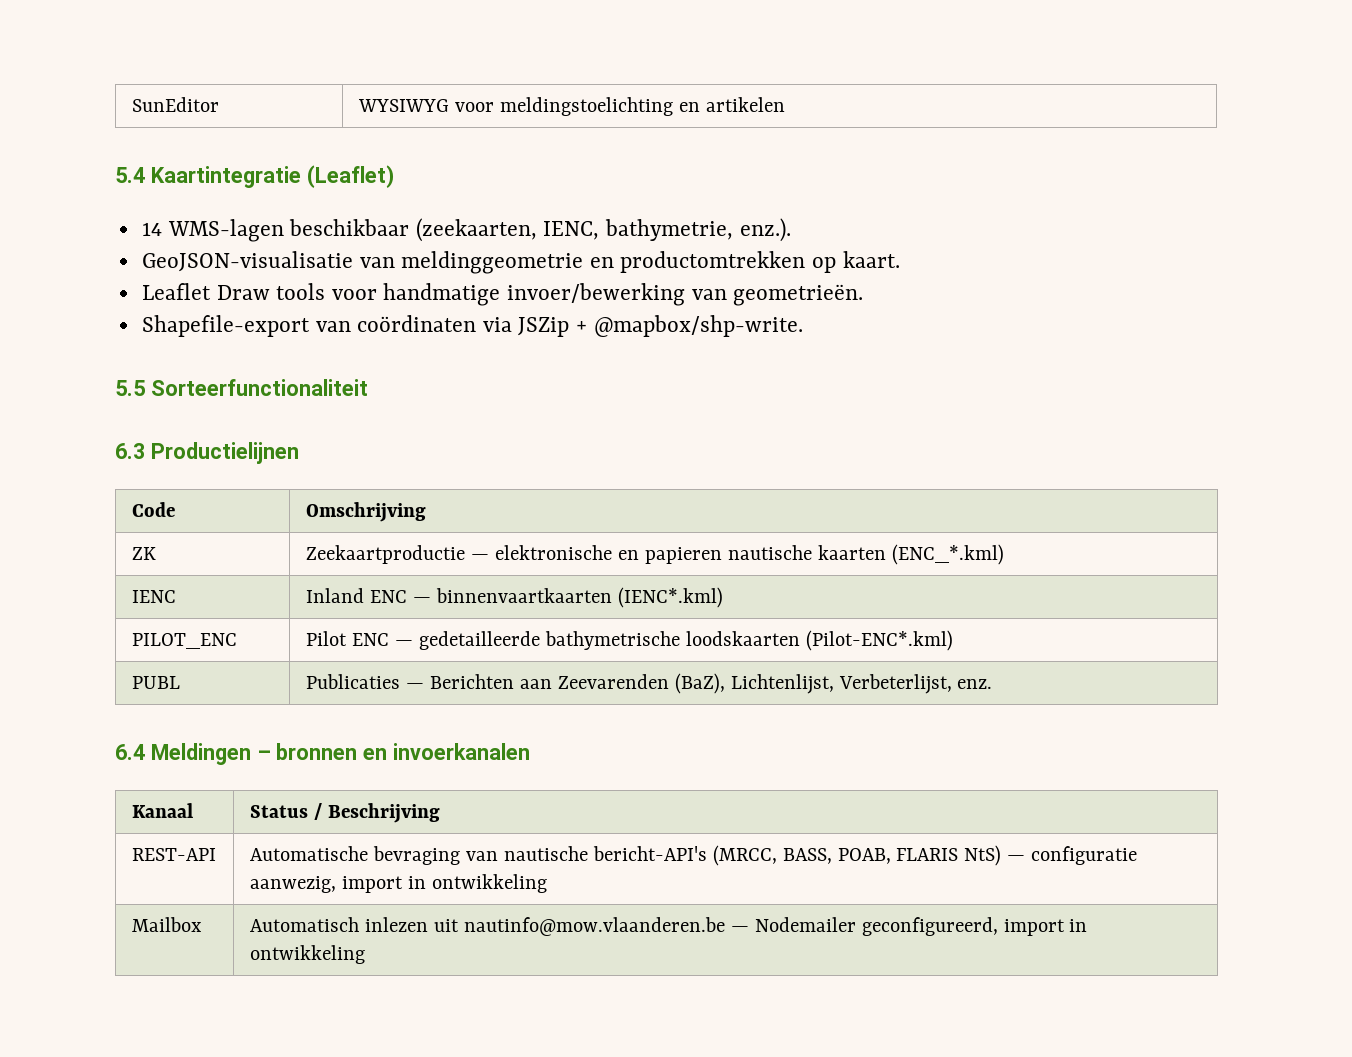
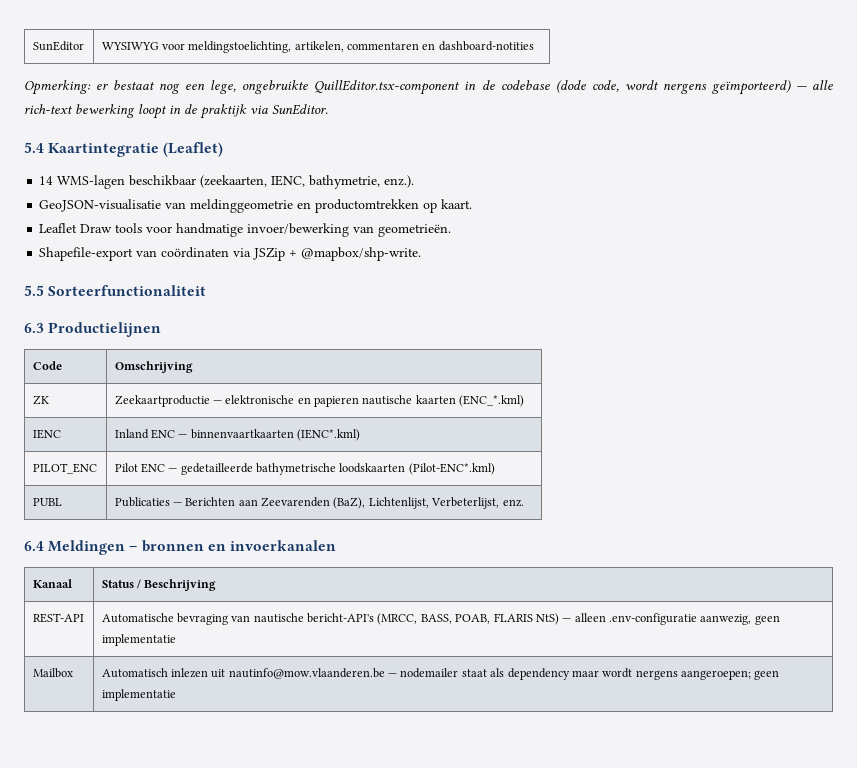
- SunEditor | WYSIWYG voor meldingstoelichting en artikelen
+ SunEditor | WYSIWYG voor meldingstoelichting, artikelen, commentaren en dashboard-notities
+ Opmerking: er bestaat nog een lege, ongebruikte QuillEditor.tsx-component in de codebase (dode code, wordt nergens geïmporteerd) — alle rich-text bewerking loopt in de praktijk via SunEditor.
- REST-API | Automatische bevraging van nautische bericht-API's (MRCC, BASS, POAB, FLARIS NtS) — configuratie aanwezig, import in ontwikkeling
+ REST-API | Automatische bevraging van nautische bericht-API's (MRCC, BASS, POAB, FLARIS NtS) — alleen .env-configuratie aanwezig, geen implementatie
- Mailbox | Automatisch inlezen uit nautinfo@mow.vlaanderen.be — Nodemailer geconfigureerd, import in ontwikkeling
+ Mailbox | Automatisch inlezen uit nautinfo@mow.vlaanderen.be — nodemailer staat als dependency maar wordt nergens aangeroepen; geen implementatie

